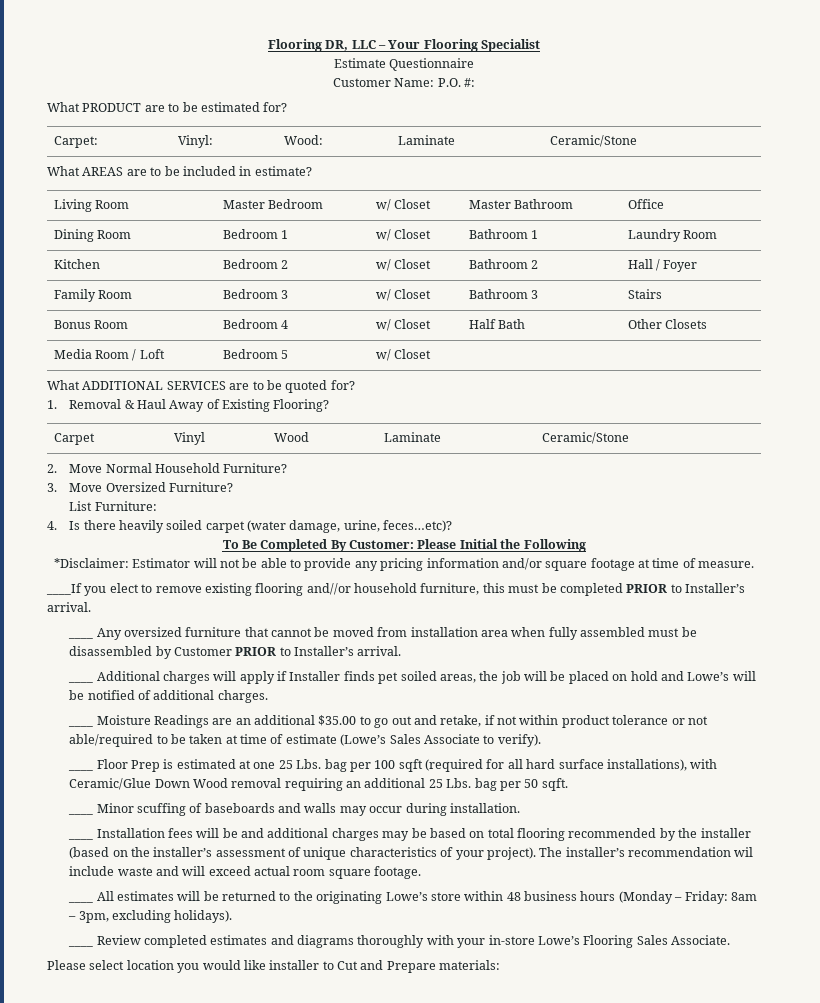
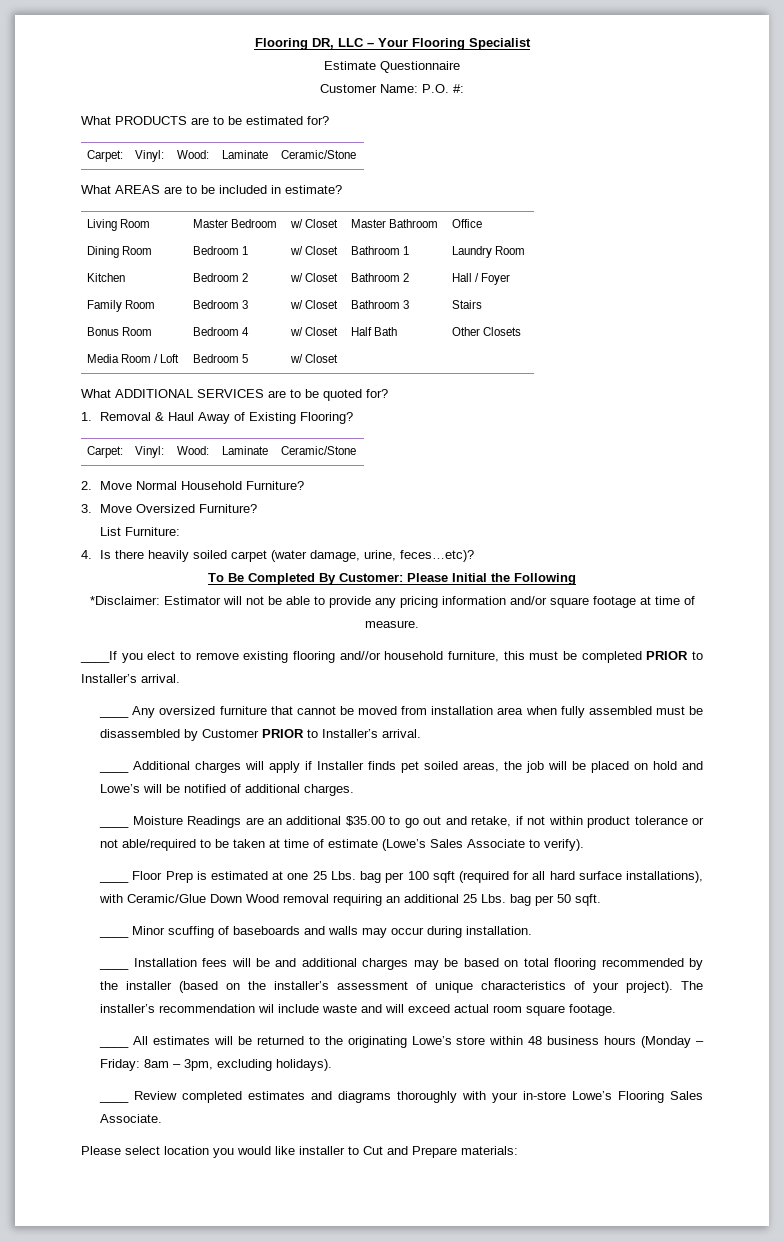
- What PRODUCT are to be estimated for?
+ What PRODUCTS are to be estimated for?
  1. Removal & Haul Away of Existing Flooring?
- Carpet | Vinyl | Wood | Laminate | Ceramic/Stone
+ Carpet: | Vinyl: | Wood: | Laminate | Ceramic/Stone

